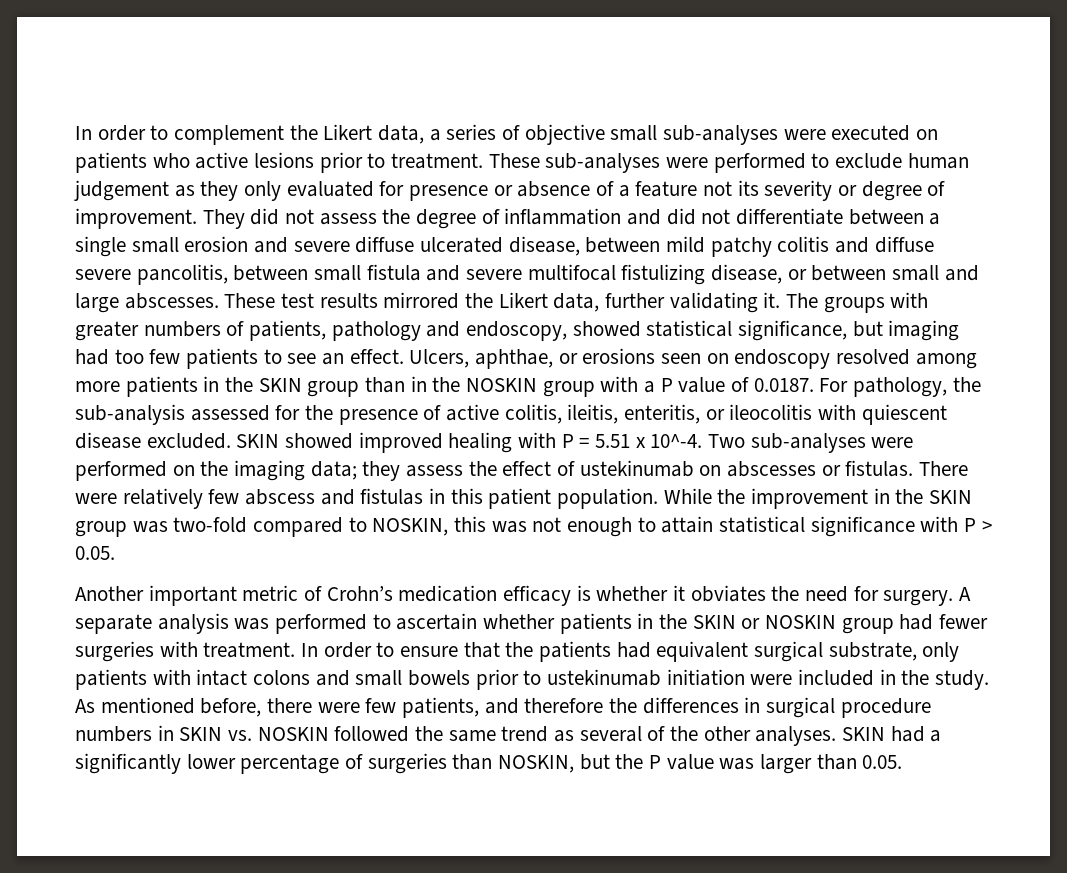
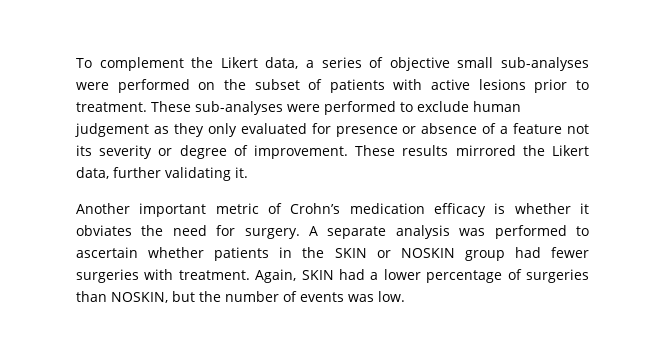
- In order to complement the Likert data, a series of objective small sub-analyses were executed on patients who active lesions prior to treatment.
+ To complement the Likert data, a series of objective small sub-analyses were performed on the subset of patients with active lesions prior to treatment.
- They did not assess the degree of inflammation and did not differentiate between a single small erosion and severe diffuse ulcerated disease, between mild patchy colitis and diffuse severe pancolitis, between small fistula and severe multifocal fistulizing disease, or between small and large abscesses. These test results mirrored the Likert data, further validating it. The groups with greater numbers of patients, pathology and endoscopy, showed statistical significance, but imaging had too few patients to see an effect. Ulcers, aphthae, or erosions seen on endoscopy resolved among more patients in the SKIN group than in the NOSKIN group with a P value of 0.0187. For pathology, the sub-analysis assessed for the presence of active colitis, ileitis, enteritis, or ileocolitis with quiescent disease excluded. SKIN showed improved healing with P = 5.51 x 10^-4. Two sub-analyses were performed on the imaging data; they assess the effect of ustekinumab on abscesses or fistulas. There were relatively few abscess and fistulas in this patient population. While the improvement in the SKIN group was two-fold compared to NOSKIN, this was not enough to attain statistical significance with P > 0.05.
+ These results mirrored the Likert data, further validating it.
- In order to ensure that the patients had equivalent surgical substrate, only patients with intact colons and small bowels prior to ustekinumab initiation were included in the study. As mentioned before, there were few patients, and therefore the differences in surgical procedure numbers in SKIN vs. NOSKIN followed the same trend as several of the other analyses. SKIN had a significantly lower percentage of surgeries than NOSKIN, but the P value was larger than 0.05.
+ Again, SKIN had a lower percentage of surgeries than NOSKIN, but the number of events was low.

